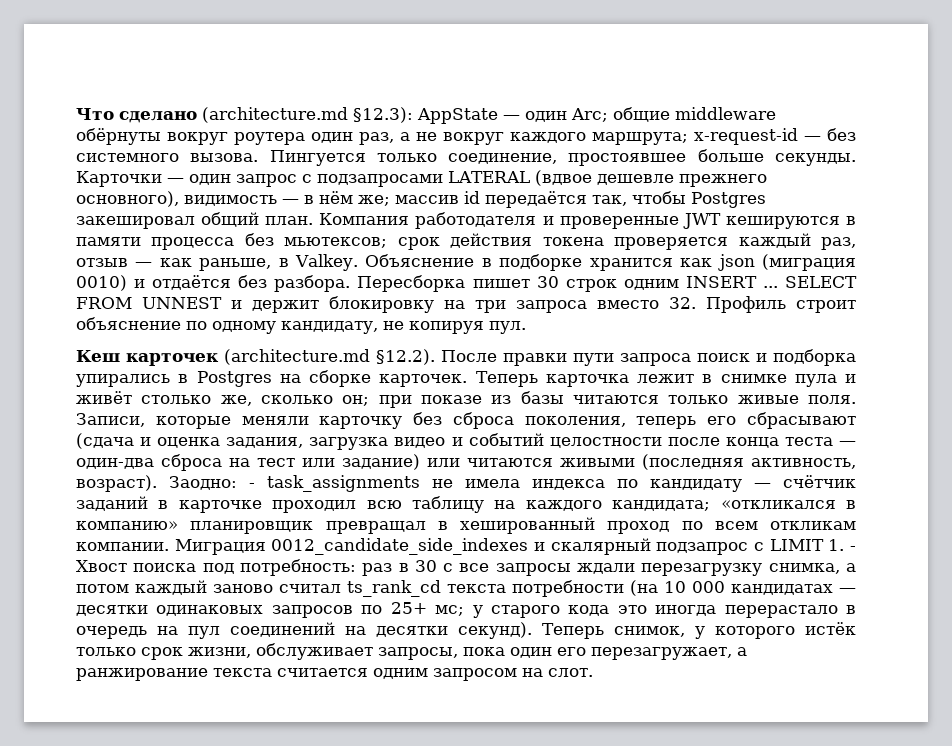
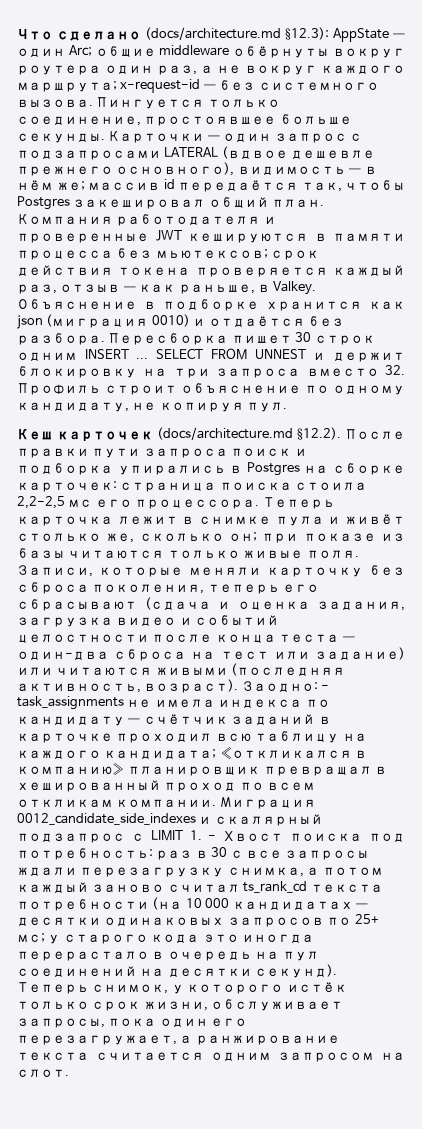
- Что сделано (architecture.md §12.3): AppState — один Arc; общие middleware обёрнуты вокруг роутера один раз, а не вокруг каждого маршрута; x-request-id — без системного вызова.
+ Что сделано (docs/architecture.md §12.3): AppState — один Arc; общие middleware обёрнуты вокруг роутера один раз, а не вокруг каждого маршрута; x-request-id — без системного вызова.
- Кеш карточек (architecture.md §12.2). После правки пути запроса поиск и подборка упирались в Postgres на сборке карточек.
+ Кеш карточек (docs/architecture.md §12.2). После правки пути запроса поиск и подборка упирались в Postgres на сборке карточек: страница поиска стоила 2,2-2,5 мс его процессора.

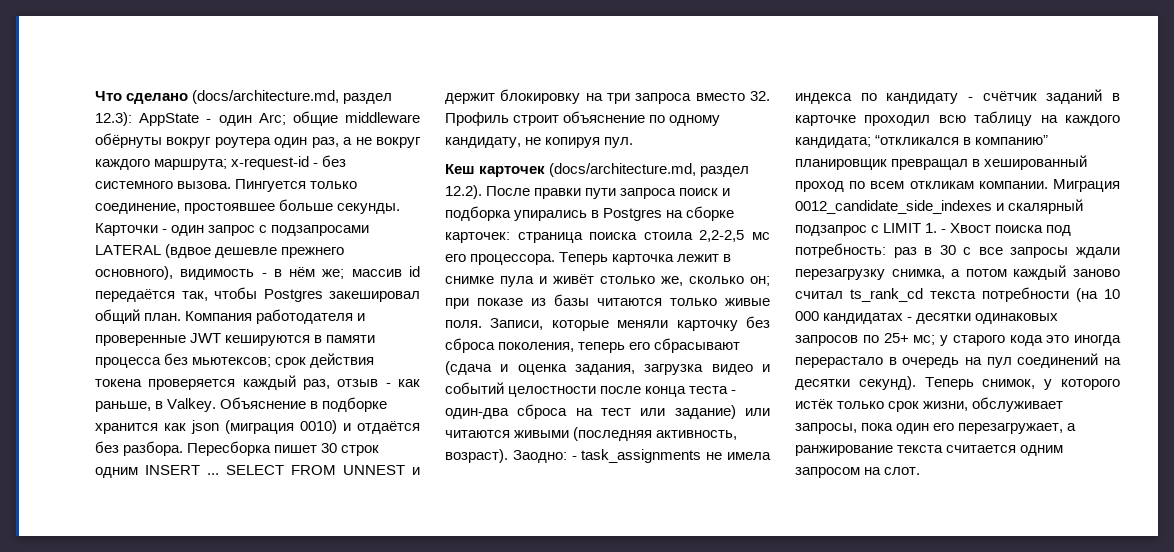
- Что сделано (docs/architecture.md §12.3): AppState — один Arc; общие middleware обёрнуты вокруг роутера один раз, а не вокруг каждого маршрута; x-request-id — без системного вызова.
+ Что сделано (docs/architecture.md, раздел 12.3): AppState - один Arc; общие middleware обёрнуты вокруг роутера один раз, а не вокруг каждого маршрута; x-request-id - без системного вызова.
- Карточки — один запрос с подзапросами LATERAL (вдвое дешевле прежнего основного), видимость — в нём же; массив id передаётся так, чтобы Postgres закешировал общий план.
+ Карточки - один запрос с подзапросами LATERAL (вдвое дешевле прежнего основного), видимость - в нём же; массив id передаётся так, чтобы Postgres закешировал общий план.
- Компания работодателя и проверенные JWT кешируются в памяти процесса без мьютексов; срок действия токена проверяется каждый раз, отзыв — как раньше, в Valkey.
+ Компания работодателя и проверенные JWT кешируются в памяти процесса без мьютексов; срок действия токена проверяется каждый раз, отзыв - как раньше, в Valkey.
- Кеш карточек (docs/architecture.md §12.2). После правки пути запроса поиск и подборка упирались в Postgres на сборке карточек: страница поиска стоила 2,2-2,5 мс его процессора.
+ Кеш карточек (docs/architecture.md, раздел 12.2). После правки пути запроса поиск и подборка упирались в Postgres на сборке карточек: страница поиска стоила 2,2-2,5 мс его процессора.
- Записи, которые меняли карточку без сброса поколения, теперь его сбрасывают (сдача и оценка задания, загрузка видео и событий целостности после конца теста — один-два сброса на тест или задание) или читаются живыми (последняя активность, возраст).
+ Записи, которые меняли карточку без сброса поколения, теперь его сбрасывают (сдача и оценка задания, загрузка видео и событий целостности после конца теста - один-два сброса на тест или задание) или читаются живыми (последняя активность, возраст).
- Заодно: - task_assignments не имела индекса по кандидату — счётчик заданий в карточке проходил всю таблицу на каждого кандидата; «откликался в компанию» планировщик превращал в хешированный проход по всем откликам компании.
+ Заодно: - task_assignments не имела индекса по кандидату - счётчик заданий в карточке проходил всю таблицу на каждого кандидата; “откликался в компанию” планировщик превращал в хешированный проход по всем откликам компании.
- Миграция 0012_candidate_side_indexes и скалярный подзапрос с LIMIT 1. - Хвост поиска под потребность: раз в 30 с все запросы ждали перезагрузку снимка, а потом каждый заново считал ts_rank_cd текста потребности (на 10 000 кандидатах — десятки одинаковых запросов по 25+ мс; у старого кода это иногда перерастало в очередь на пул соединений на десятки секунд).
+ Миграция 0012_candidate_side_indexes и скалярный подзапрос с LIMIT 1. - Хвост поиска под потребность: раз в 30 с все запросы ждали перезагрузку снимка, а потом каждый заново считал ts_rank_cd текста потребности (на 10 000 кандидатах - десятки одинаковых запросов по 25+ мс; у старого кода это иногда перерастало в очередь на пул соединений на десятки секунд).

